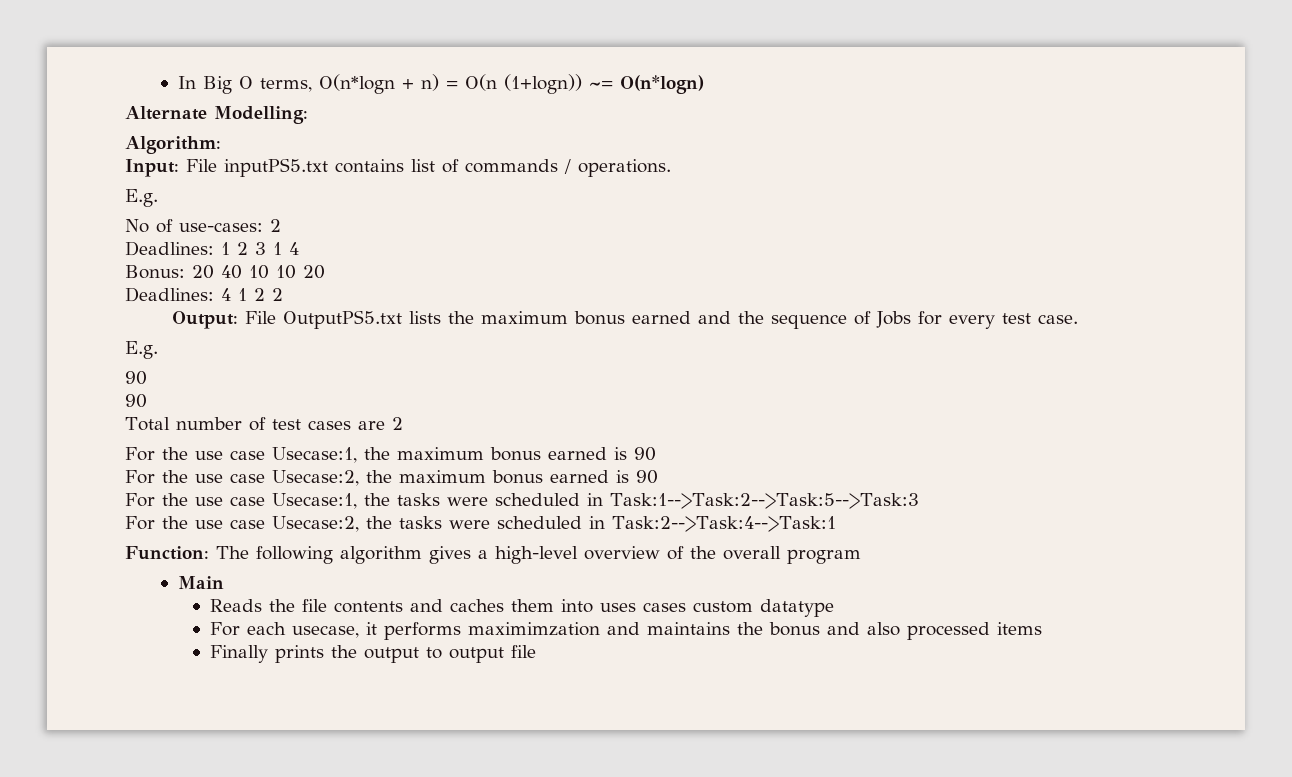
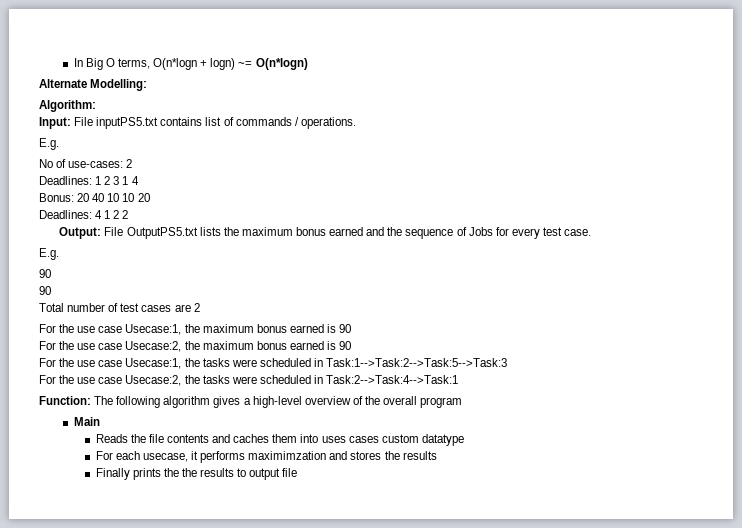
- In Big O terms, O(n*logn + n) = O(n (1+logn)) ~= O(n*logn)
+ In Big O terms, O(n*logn + logn) ~= O(n*logn)
- For each usecase, it performs maximimzation and maintains the bonus and also processed items
+ For each usecase, it performs maximimzation and stores the results
- Finally prints the output to output file
+ Finally prints the the results to output file

